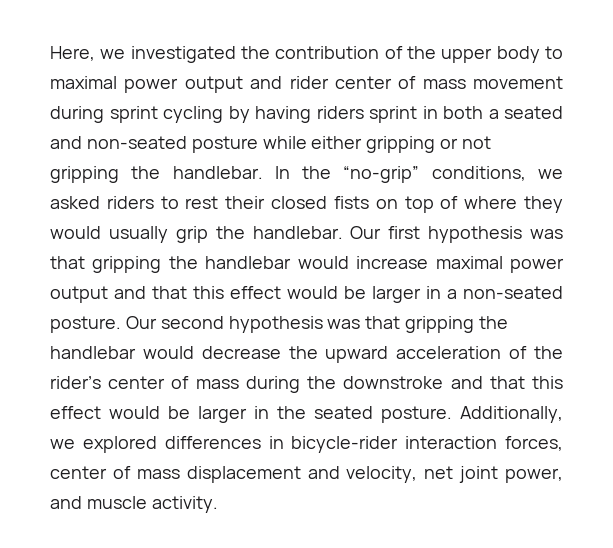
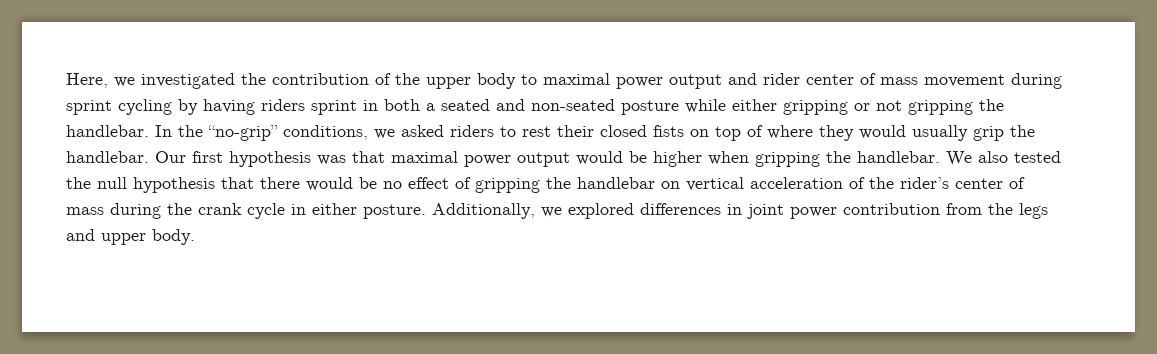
- Our first hypothesis was that gripping the handlebar would increase maximal power output and that this effect would be larger in a non-seated posture. Our second hypothesis was that gripping the handlebar would decrease the upward acceleration of the rider’s center of mass during the downstroke and that this effect would be larger in the seated posture.
+ Our first hypothesis was that maximal power output would be higher when gripping the handlebar. We also tested the null hypothesis that there would be no effect of gripping the handlebar on vertical acceleration of the rider’s center of mass during the crank cycle in either posture.
- Additionally, we explored differences in bicycle-rider interaction forces, center of mass displacement and velocity, net joint power, and muscle activity.
+ Additionally, we explored differences in joint power contribution from the legs and upper body.

